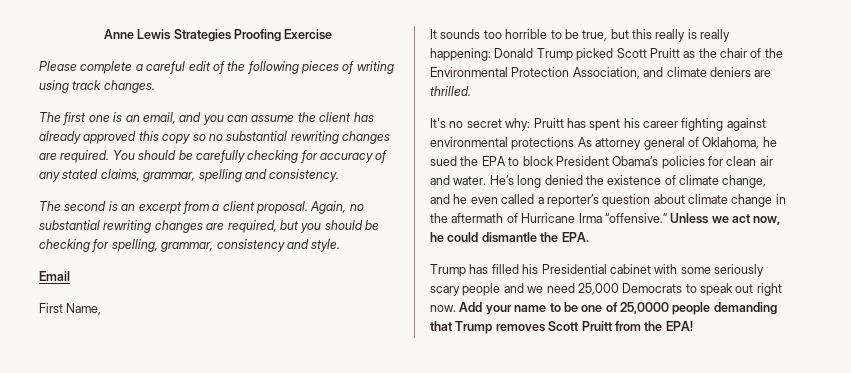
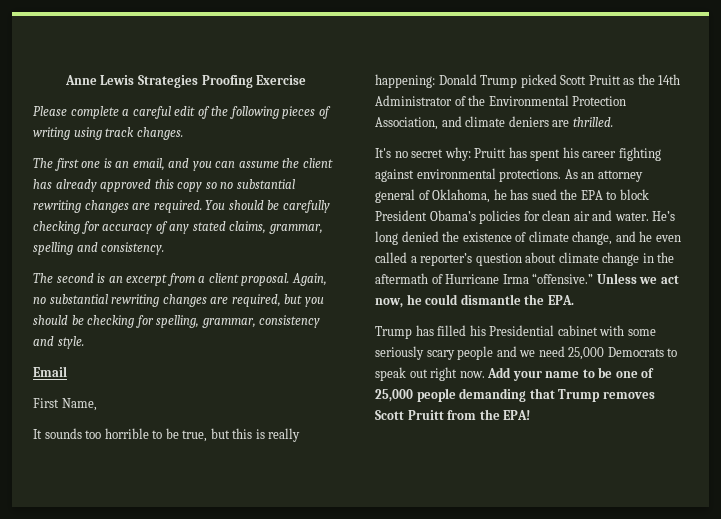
- It sounds too horrible to be true, but this really is really happening: Donald Trump picked Scott Pruitt as the chair of the Environmental Protection Association, and climate deniers are thrilled.
+ It sounds too horrible to be true, but this is really happening: Donald Trump picked Scott Pruitt as the 14th Administrator of the Environmental Protection Association, and climate deniers are thrilled.
- It's no secret why: Pruitt has spent his career fighting against environmental protections As attorney general of Oklahoma, he sued the EPA to block President Obama’s policies for clean air and water.
+ It's no secret why: Pruitt has spent his career fighting against environmental protections. As an attorney general of Oklahoma, he has sued the EPA to block President Obama’s policies for clean air and water.
- Add your name to be one of 25,0000 people demanding that Trump removes Scott Pruitt from the EPA!
+ Add your name to be one of 25,000 people demanding that Trump removes Scott Pruitt from the EPA!

